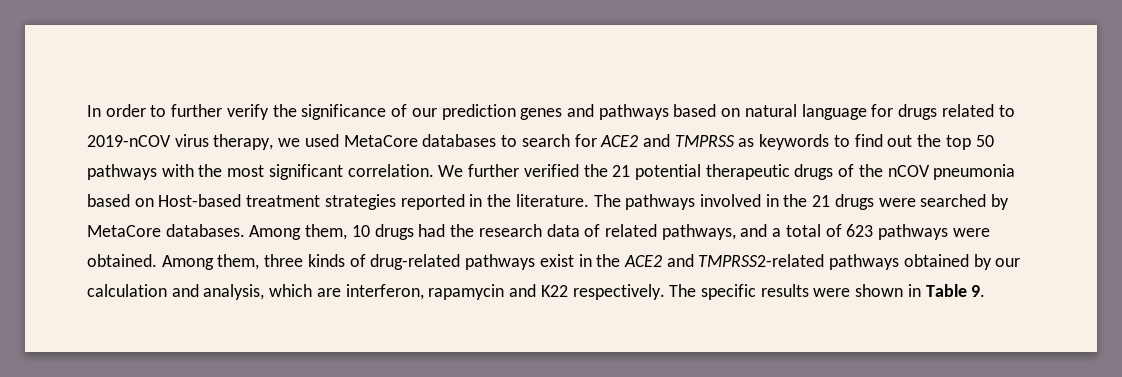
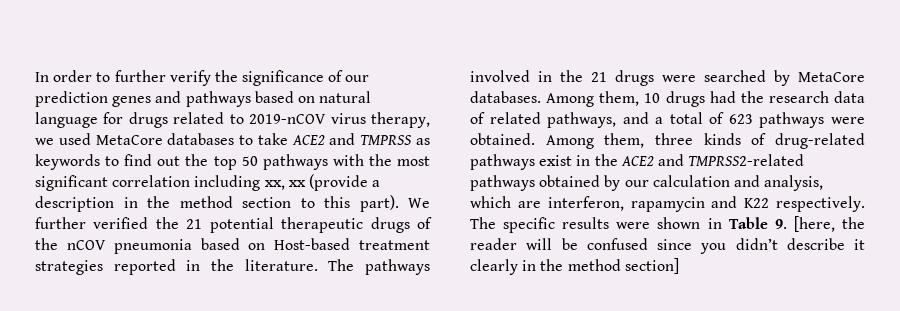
- In order to further verify the significance of our prediction genes and pathways based on natural language for drugs related to 2019-nCOV virus therapy, we used MetaCore databases to search for ACE2 and TMPRSS as keywords to find out the top 50 pathways with the most significant correlation.
+ In order to further verify the significance of our prediction genes and pathways based on natural language for drugs related to 2019-nCOV virus therapy, we used MetaCore databases to take ACE2 and TMPRSS as keywords to find out the top 50 pathways with the most significant correlation including xx, xx (provide a description in the method section to this part).
- The specific results were shown in Table 9.
+ The specific results were shown in Table 9. [here, the reader will be confused since you didn’t describe it clearly in the method section]

